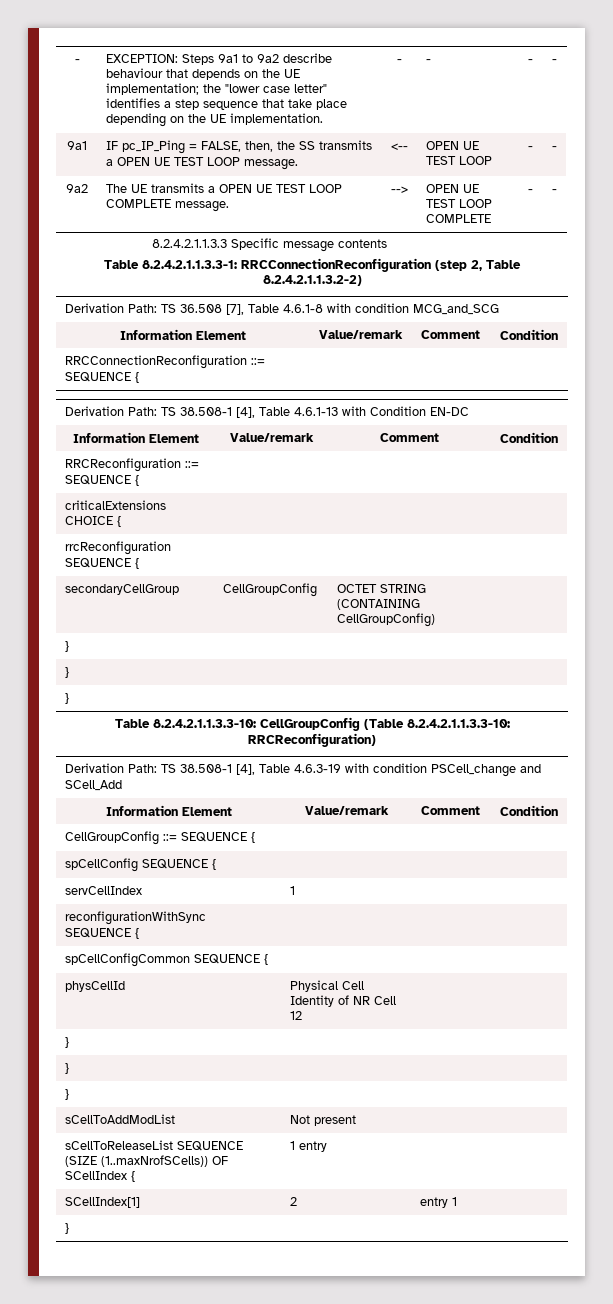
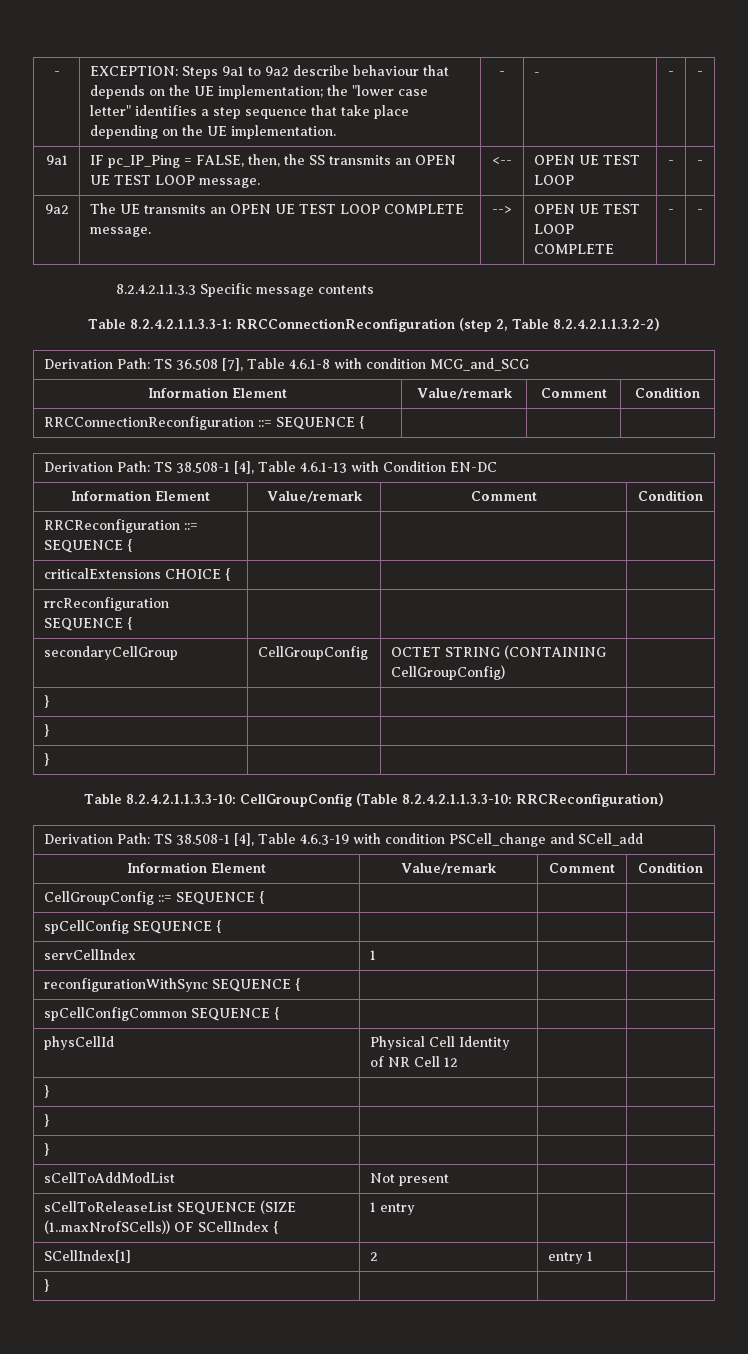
- 9a1 | IF pc_IP_Ping = FALSE, then, the SS transmits a OPEN UE TEST LOOP message. | <-- | OPEN UE TEST LOOP | - | -
+ 9a1 | IF pc_IP_Ping = FALSE, then, the SS transmits an OPEN UE TEST LOOP message. | <-- | OPEN UE TEST LOOP | - | -
- 9a2 | The UE transmits a OPEN UE TEST LOOP COMPLETE message. | --> | OPEN UE TEST LOOP COMPLETE | - | -
+ 9a2 | The UE transmits an OPEN UE TEST LOOP COMPLETE message. | --> | OPEN UE TEST LOOP COMPLETE | - | -
- Derivation Path: TS 38.508-1 [4], Table 4.6.3-19 with condition PSCell_change and SCell_Add
+ Derivation Path: TS 38.508-1 [4], Table 4.6.3-19 with condition PSCell_change and SCell_add

